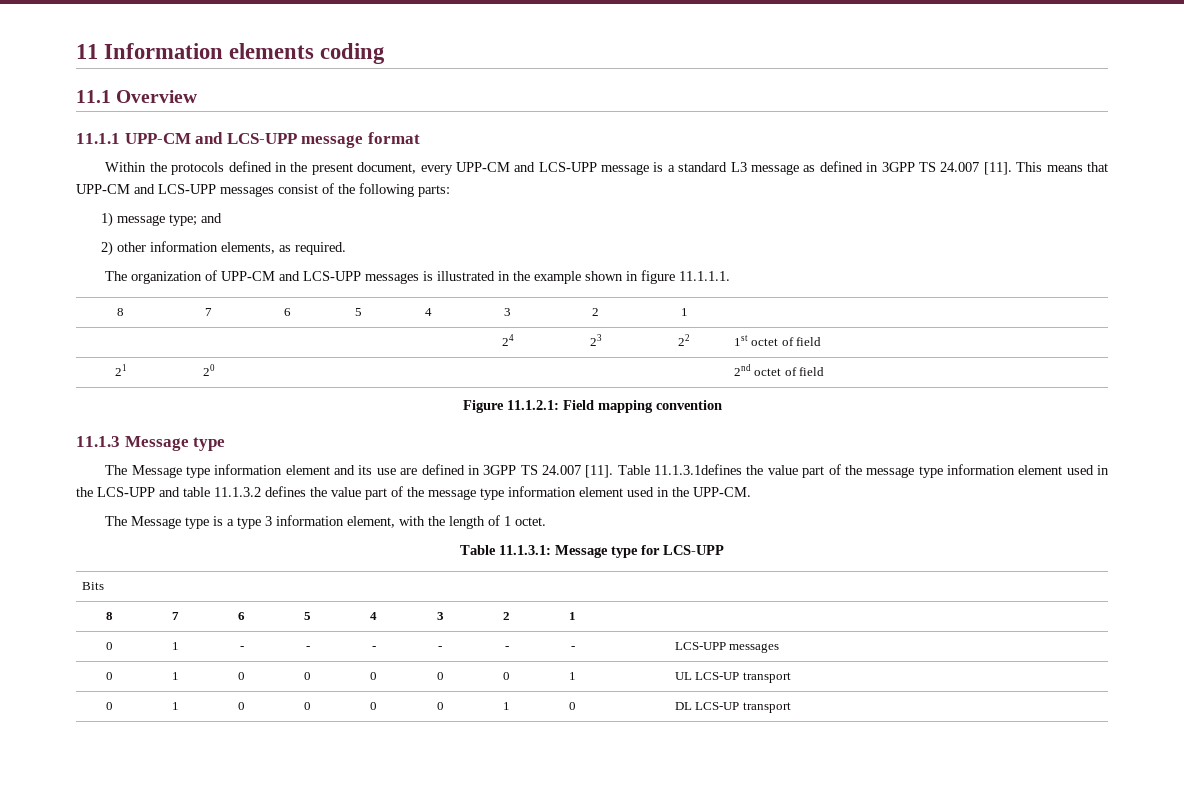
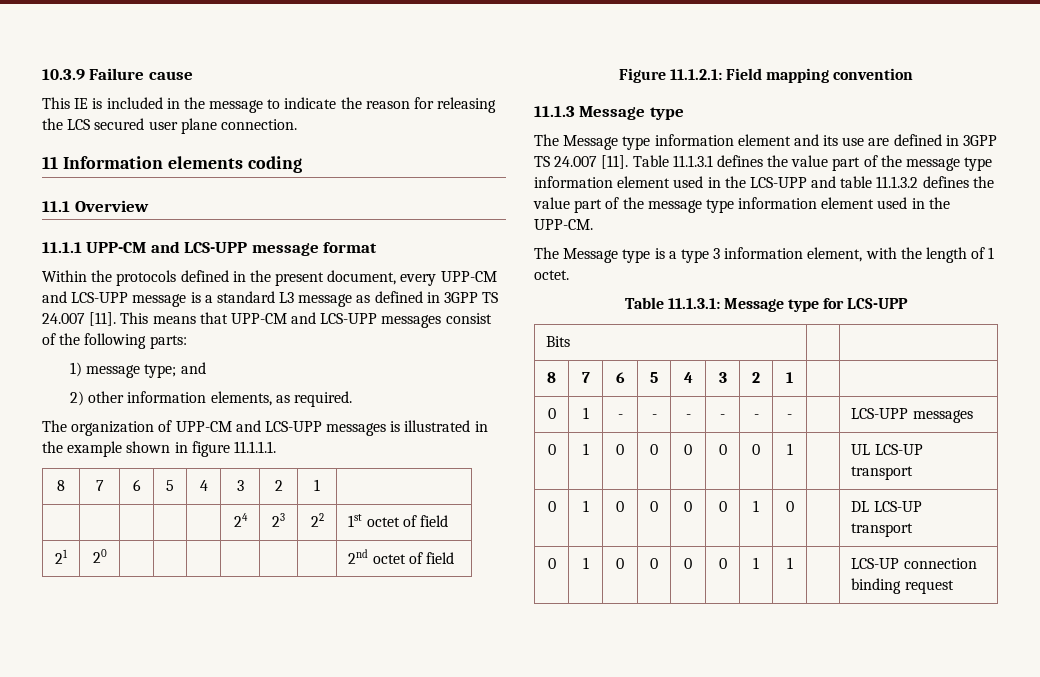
+ 10.3.9 Failure cause
+ This IE is included in the message to indicate the reason for releasing the LCS secured user plane connection.
- Table 11.1.3.1defines the value part of the message type information element used in the LCS-UPP and table 11.1.3.2 defines the value part of the message type information element used in the UPP-CM.
+ Table 11.1.3.1 defines the value part of the message type information element used in the LCS-UPP and table 11.1.3.2 defines the value part of the message type information element used in the UPP-CM.
+ 0 | 1 | 0 | 0 | 0 | 0 | 1 | 1 | | LCS-UP connection binding request

